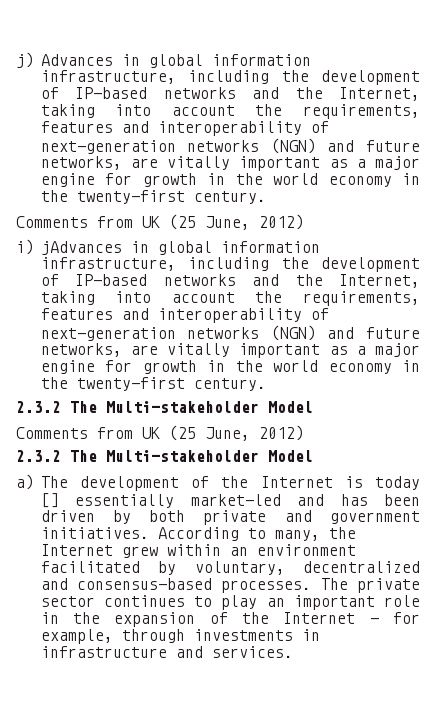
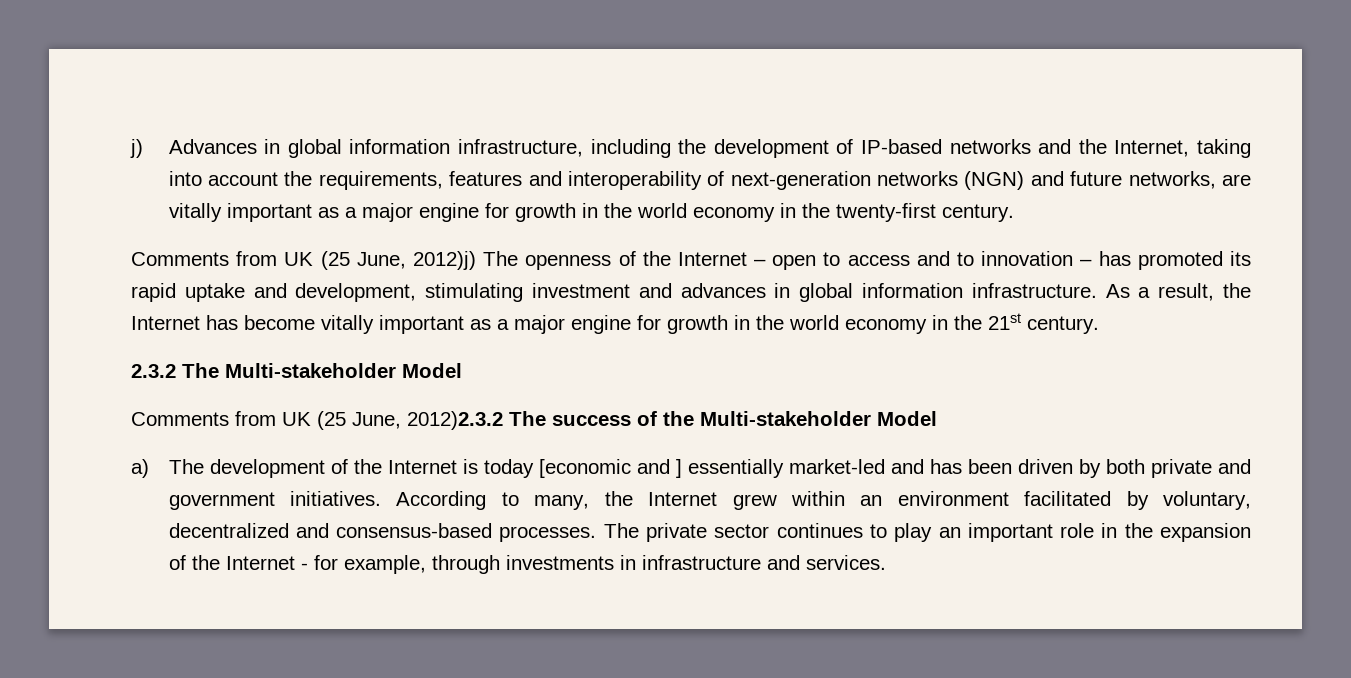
  j) Advances in global information infrastructure, including the development of IP-based networks and the Internet, taking into account the requirements, features and interoperability of next-generation networks (NGN) and future networks, are vitally important as a major engine for growth in the world economy in the twenty-first century.
- Comments from UK (25 June, 2012)
- i) jAdvances in global information infrastructure, including the development of IP-based networks and the Internet, taking into account the requirements, features and interoperability of next-generation networks (NGN) and future networks, are vitally important as a major engine for growth in the world economy in the twenty-first century.
+ Comments from UK (25 June, 2012)j) The openness of the Internet – open to access and to innovation – has promoted its rapid uptake and development, stimulating investment and advances in global information infrastructure. As a result, the Internet has become vitally important as a major engine for growth in the world economy in the 21st century.
  2.3.2 The Multi-stakeholder Model
- Comments from UK (25 June, 2012)
- 2.3.2 The Multi-stakeholder Model
+ Comments from UK (25 June, 2012)2.3.2 The success of the Multi-stakeholder Model
- a) The development of the Internet is today [] essentially market-led and has been driven by both private and government initiatives.
+ a) The development of the Internet is today [economic and ] essentially market-led and has been driven by both private and government initiatives.

